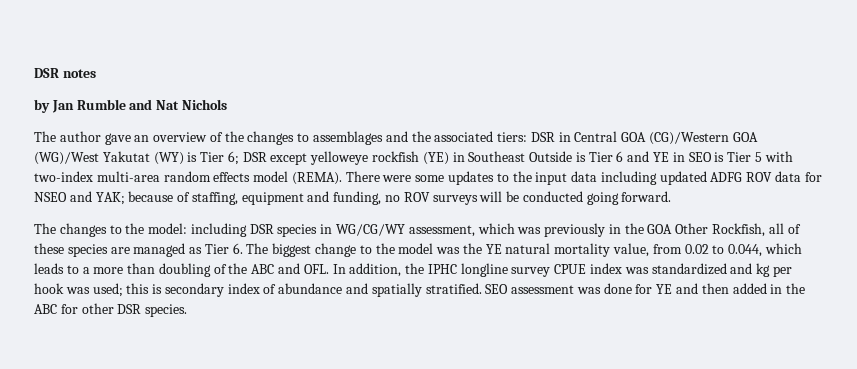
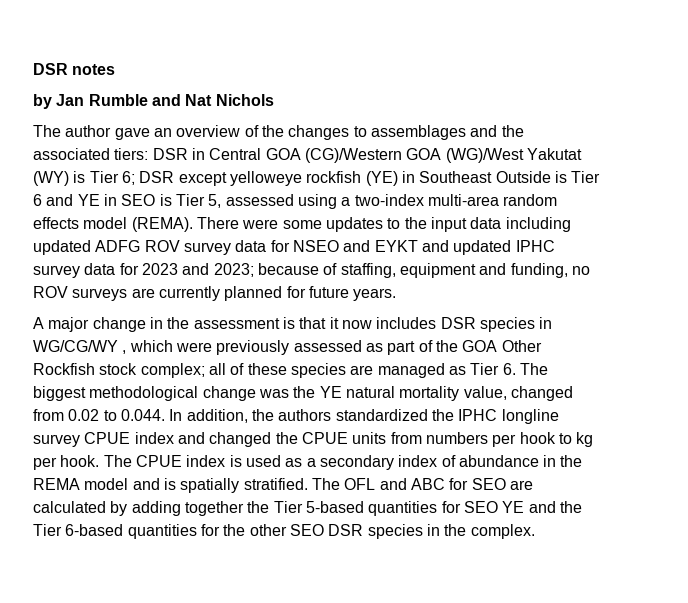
- The author gave an overview of the changes to assemblages and the associated tiers: DSR in Central GOA (CG)/Western GOA (WG)/West Yakutat (WY) is Tier 6; DSR except yelloweye rockfish (YE) in Southeast Outside is Tier 6 and YE in SEO is Tier 5 with two-index multi-area random effects model (REMA).
+ The author gave an overview of the changes to assemblages and the associated tiers: DSR in Central GOA (CG)/Western GOA (WG)/West Yakutat (WY) is Tier 6; DSR except yelloweye rockfish (YE) in Southeast Outside is Tier 6 and YE in SEO is Tier 5, assessed using a two-index multi-area random effects model (REMA).
- There were some updates to the input data including updated ADFG ROV data for NSEO and YAK; because of staffing, equipment and funding, no ROV surveys will be conducted going forward.
- The changes to the model: including DSR species in WG/CG/WY assessment, which was previously in the GOA Other Rockfish, all of these species are managed as Tier 6. The biggest change to the model was the YE natural mortality value, from 0.02 to 0.044, which leads to a more than doubling of the ABC and OFL. In addition, the IPHC longline survey CPUE index was standardized and kg per hook was used; this is secondary index of abundance and spatially stratified. SEO assessment was done for YE and then added in the ABC for other DSR species.
+ There were some updates to the input data including updated ADFG ROV survey data for NSEO and EYKT and updated IPHC survey data for 2023 and 2023; because of staffing, equipment and funding, no ROV surveys are currently planned for future years.
+ A major change in the assessment is that it now includes DSR species in WG/CG/WY , which were previously assessed as part of the GOA Other Rockfish stock complex; all of these species are managed as Tier 6. The biggest methodological change was the YE natural mortality value, changed from 0.02 to 0.044. In addition, the authors standardized the IPHC longline survey CPUE index and changed the CPUE units from numbers per hook to kg per hook. The CPUE index is used as a secondary index of abundance in the REMA model and is spatially stratified. The OFL and ABC for SEO are calculated by adding together the Tier 5-based quantities for SEO YE and the Tier 6-based quantities for the other SEO DSR species in the complex.

